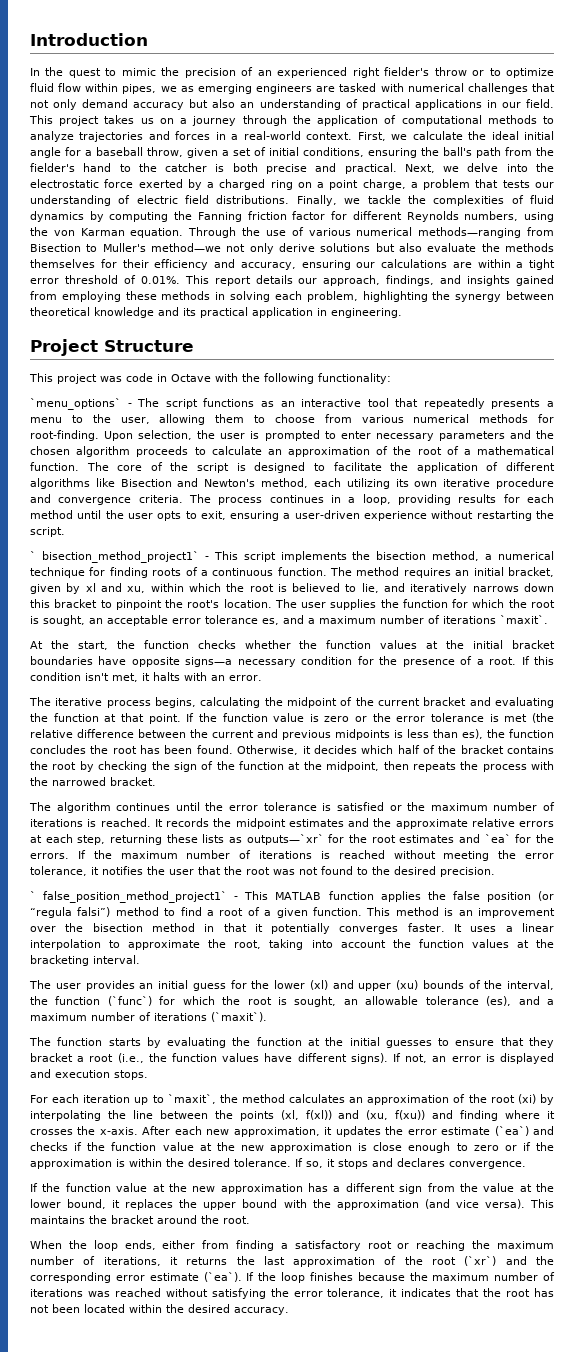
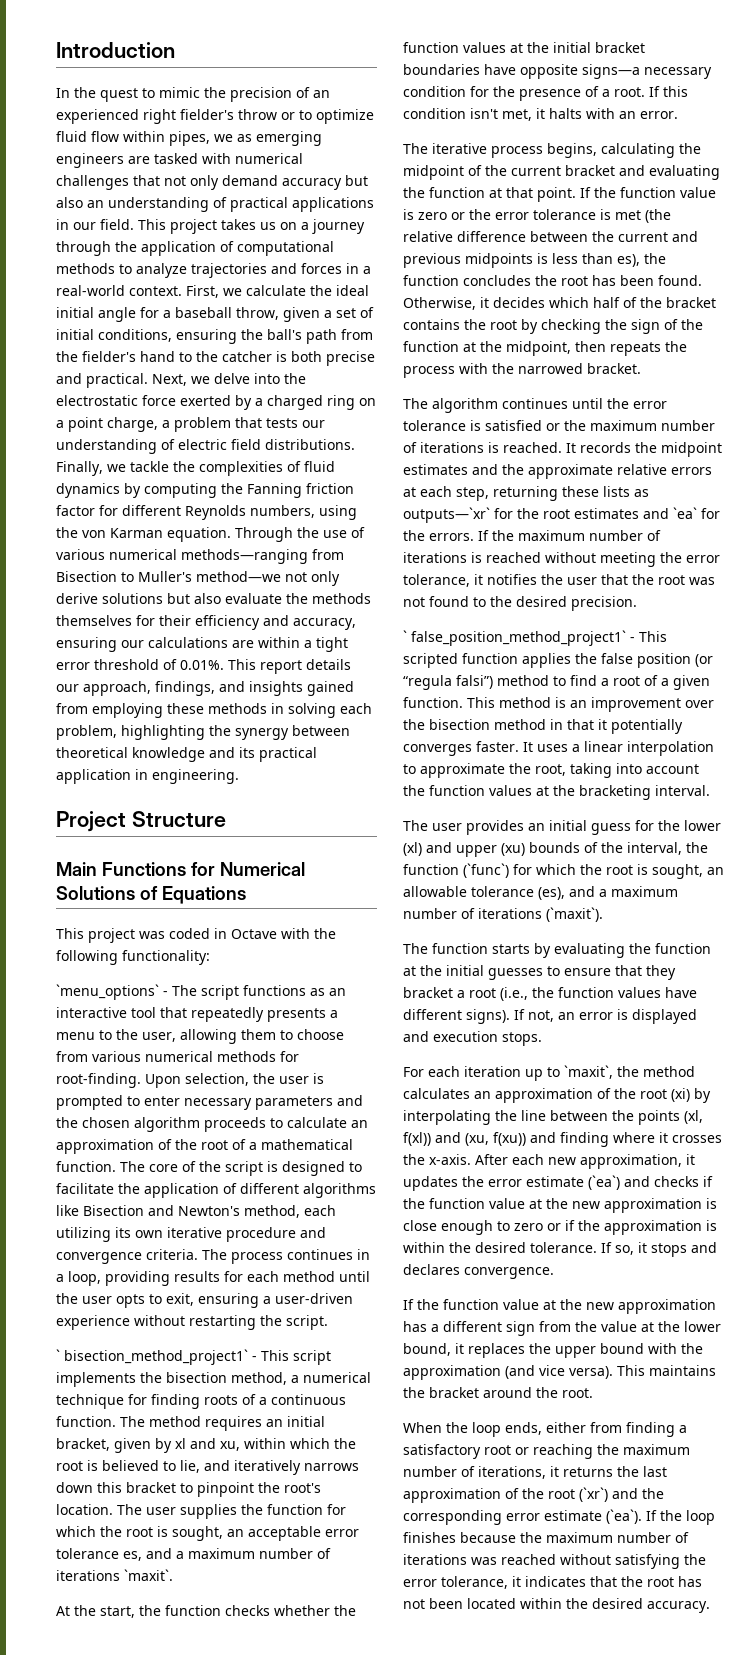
+ Main Functions for Numerical Solutions of Equations
- This project was code in Octave with the following functionality:
+ This project was coded in Octave with the following functionality:
- ` false_position_method_project1` - This MATLAB function applies the false position (or “regula falsi”) method to find a root of a given function.
+ ` false_position_method_project1` - This scripted function applies the false position (or “regula falsi”) method to find a root of a given function.

